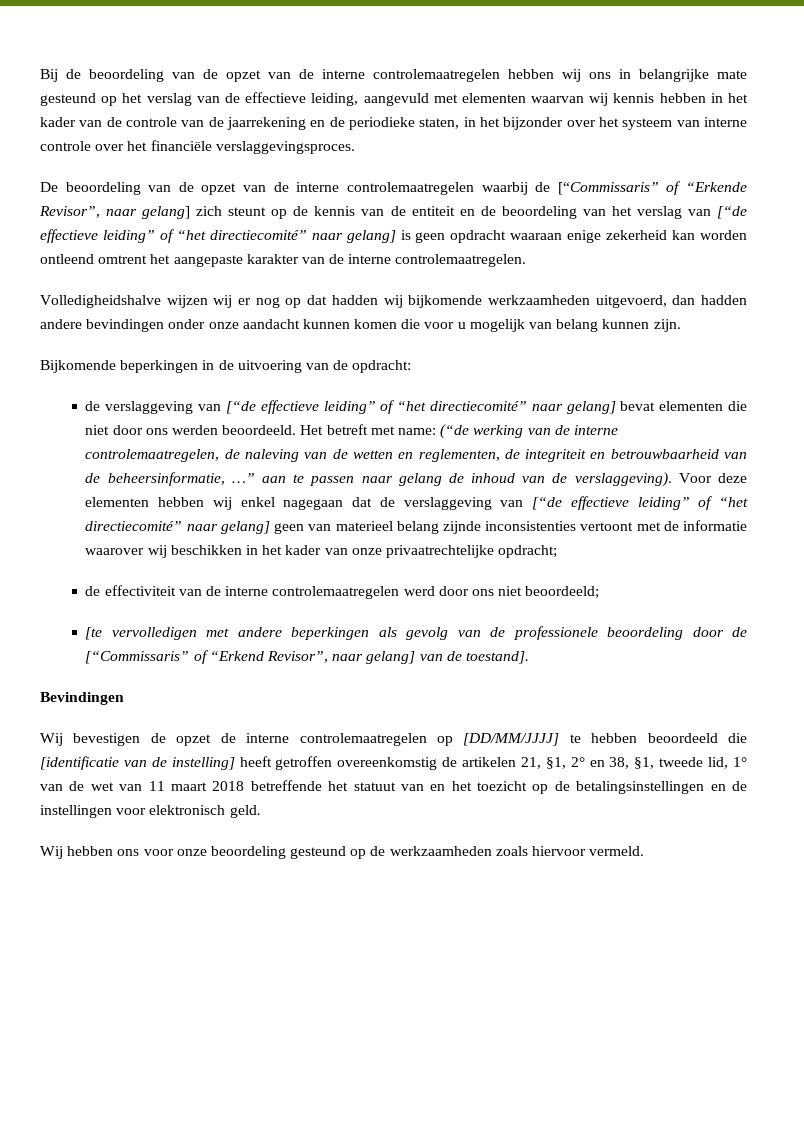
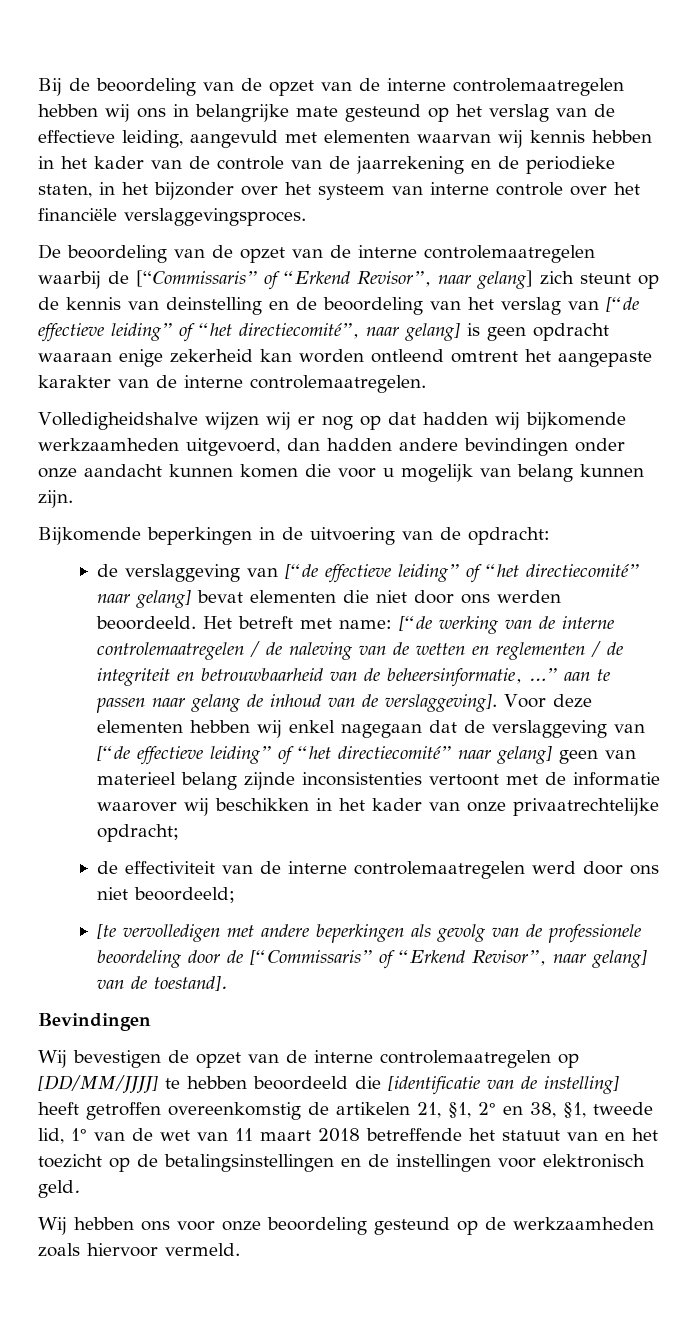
- De beoordeling van de opzet van de interne controlemaatregelen waarbij de [“Commissaris” of “Erkende Revisor”, naar gelang] zich steunt op de kennis van de entiteit en de beoordeling van het verslag van [“de effectieve leiding” of “het directiecomité” naar gelang] is geen opdracht waaraan enige zekerheid kan worden ontleend omtrent het aangepaste karakter van de interne controlemaatregelen.
+ De beoordeling van de opzet van de interne controlemaatregelen waarbij de [“Commissaris” of “Erkend Revisor”, naar gelang] zich steunt op de kennis van deinstelling en de beoordeling van het verslag van [“de effectieve leiding” of “het directiecomité”, naar gelang] is geen opdracht waaraan enige zekerheid kan worden ontleend omtrent het aangepaste karakter van de interne controlemaatregelen.
- Het betreft met name: (“de werking van de interne controlemaatregelen, de naleving van de wetten en reglementen, de integriteit en betrouwbaarheid van de beheersinformatie, …” aan te passen naar gelang de inhoud van de verslaggeving).
+ Het betreft met name: [“de werking van de interne controlemaatregelen / de naleving van de wetten en reglementen / de integriteit en betrouwbaarheid van de beheersinformatie, …” aan te passen naar gelang de inhoud van de verslaggeving].
- Wij bevestigen de opzet de interne controlemaatregelen op [DD/MM/JJJJ] te hebben beoordeeld die [identificatie van de instelling] heeft getroffen overeenkomstig de artikelen 21, §1, 2° en 38, §1, tweede lid, 1° van de wet van 11 maart 2018 betreffende het statuut van en het toezicht op de betalingsinstellingen en de instellingen voor elektronisch geld.
+ Wij bevestigen de opzet van de interne controlemaatregelen op [DD/MM/JJJJ] te hebben beoordeeld die [identificatie van de instelling] heeft getroffen overeenkomstig de artikelen 21, §1, 2° en 38, §1, tweede lid, 1° van de wet van 11 maart 2018 betreffende het statuut van en het toezicht op de betalingsinstellingen en de instellingen voor elektronisch geld.

